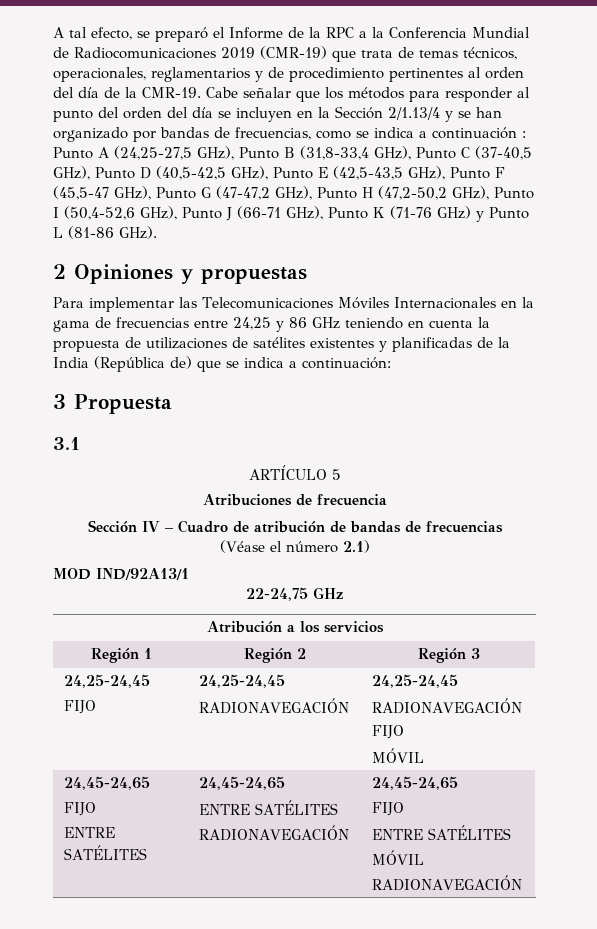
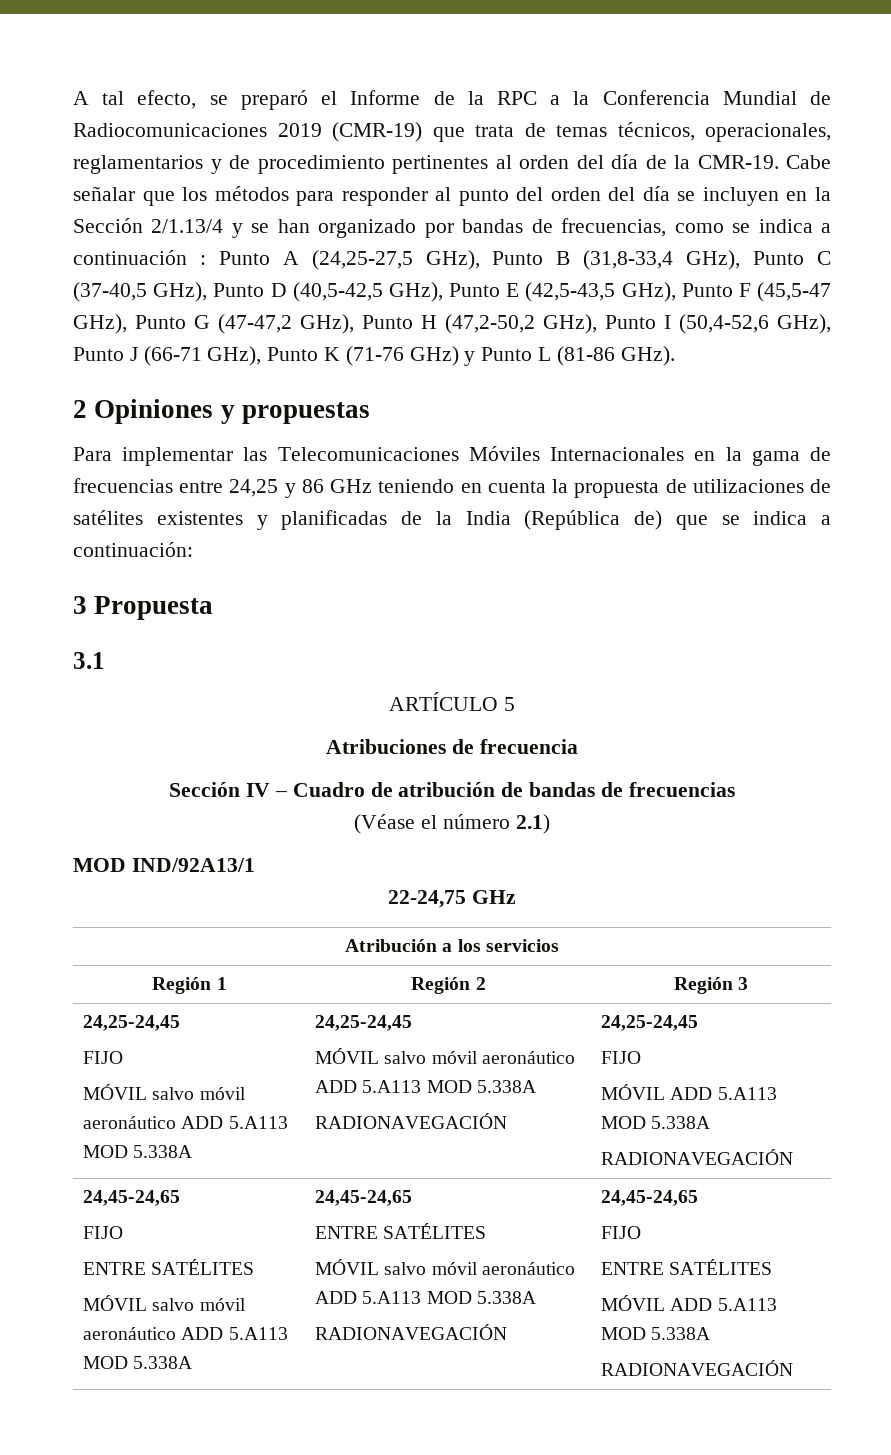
  Región 1 | Región 2 | Región 3
  24,25-24,45
- FIJO | 24,25-24,45
+ FIJO
+ MÓVIL salvo móvil aeronáutico ADD 5.A113 MOD 5.338A | 24,25-24,45
+ MÓVIL salvo móvil aeronáutico ADD 5.A113 MOD 5.338A
  RADIONAVEGACIÓN | 24,25-24,45
+ FIJO
+ MÓVIL ADD 5.A113 MOD 5.338A
  RADIONAVEGACIÓN
- FIJO
- MÓVIL
  24,45-24,65
  FIJO
- ENTRE SATÉLITES | 24,45-24,65
  ENTRE SATÉLITES
+ MÓVIL salvo móvil aeronáutico ADD 5.A113 MOD 5.338A | 24,45-24,65
+ ENTRE SATÉLITES
+ MÓVIL salvo móvil aeronáutico ADD 5.A113 MOD 5.338A
  RADIONAVEGACIÓN | 24,45-24,65
  FIJO
  ENTRE SATÉLITES
- MÓVIL
+ MÓVIL ADD 5.A113 MOD 5.338A

